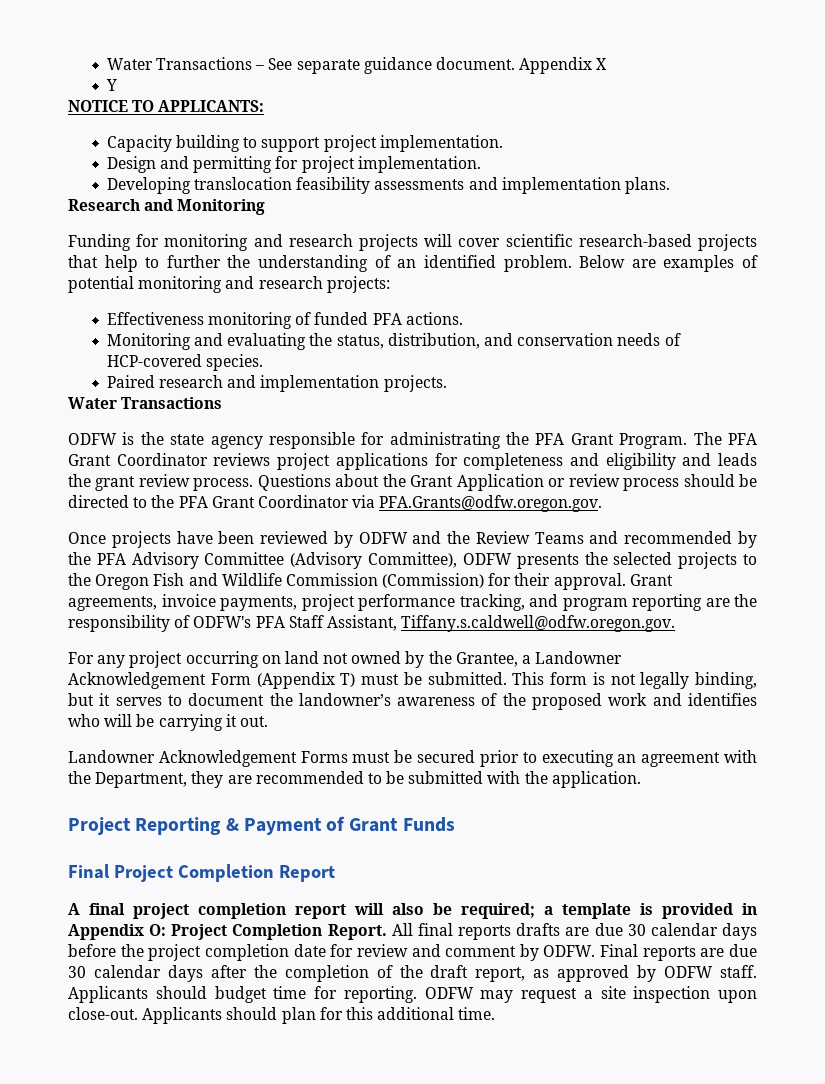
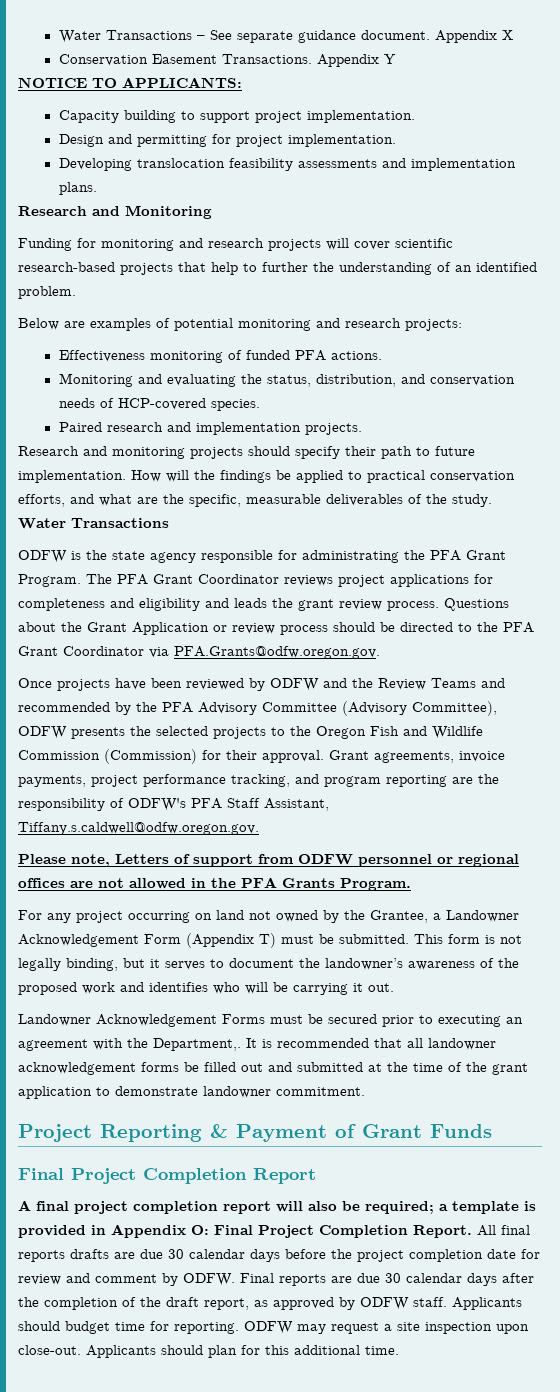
- Y
+ Conservation Easement Transactions. Appendix Y
- Funding for monitoring and research projects will cover scientific research-based projects that help to further the understanding of an identified problem. Below are examples of potential monitoring and research projects:
+ Funding for monitoring and research projects will cover scientific research-based projects that help to further the understanding of an identified problem.
+ Below are examples of potential monitoring and research projects:
+ Research and monitoring projects should specify their path to future implementation. How will the findings be applied to practical conservation efforts, and what are the specific, measurable deliverables of the study.
+ Please note, Letters of support from ODFW personnel or regional offices are not allowed in the PFA Grants Program.
- Landowner Acknowledgement Forms must be secured prior to executing an agreement with the Department, they are recommended to be submitted with the application.
+ Landowner Acknowledgement Forms must be secured prior to executing an agreement with the Department,. It is recommended that all landowner acknowledgement forms be filled out and submitted at the time of the grant application to demonstrate landowner commitment.
- A final project completion report will also be required; a template is provided in Appendix O: Project Completion Report.
+ A final project completion report will also be required; a template is provided in Appendix O: Final Project Completion Report.

